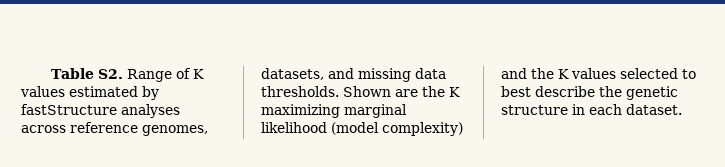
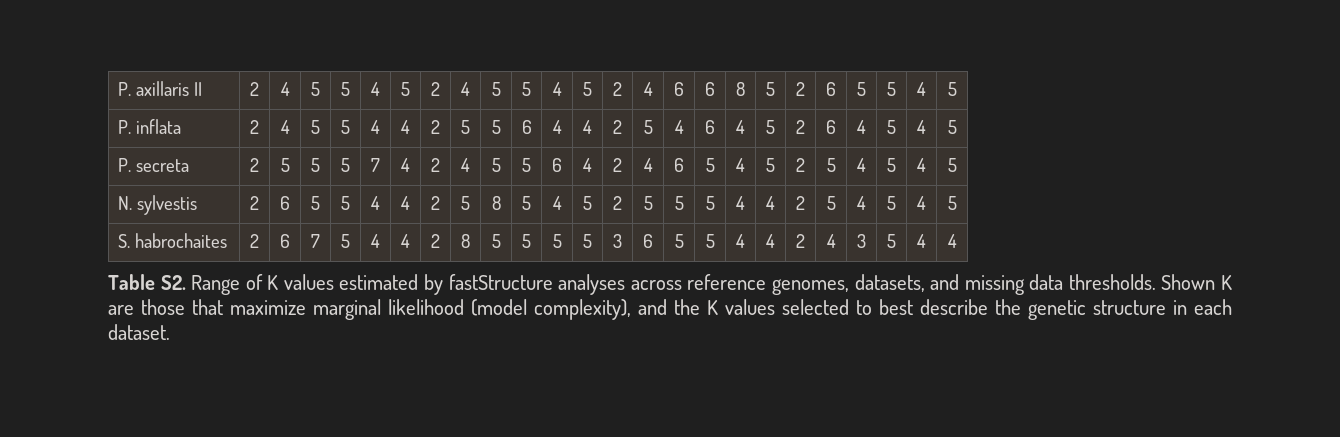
+ P. axillaris II | 2 | 4 | 5 | 5 | 4 | 5 | 2 | 4 | 5 | 5 | 4 | 5 | 2 | 4 | 6 | 6 | 8 | 5 | 2 | 6 | 5 | 5 | 4 | 5
+ P. inflata | 2 | 4 | 5 | 5 | 4 | 4 | 2 | 5 | 5 | 6 | 4 | 4 | 2 | 5 | 4 | 6 | 4 | 5 | 2 | 6 | 4 | 5 | 4 | 5
+ P. secreta | 2 | 5 | 5 | 5 | 7 | 4 | 2 | 4 | 5 | 5 | 6 | 4 | 2 | 4 | 6 | 5 | 4 | 5 | 2 | 5 | 4 | 5 | 4 | 5
+ N. sylvestis | 2 | 6 | 5 | 5 | 4 | 4 | 2 | 5 | 8 | 5 | 4 | 5 | 2 | 5 | 5 | 5 | 4 | 4 | 2 | 5 | 4 | 5 | 4 | 5
+ S. habrochaites | 2 | 6 | 7 | 5 | 4 | 4 | 2 | 8 | 5 | 5 | 5 | 5 | 3 | 6 | 5 | 5 | 4 | 4 | 2 | 4 | 3 | 5 | 4 | 4
- Shown are the K maximizing marginal likelihood (model complexity) and the K values selected to best describe the genetic structure in each dataset.
+ Shown K are those that maximize marginal likelihood (model complexity), and the K values selected to best describe the genetic structure in each dataset.

